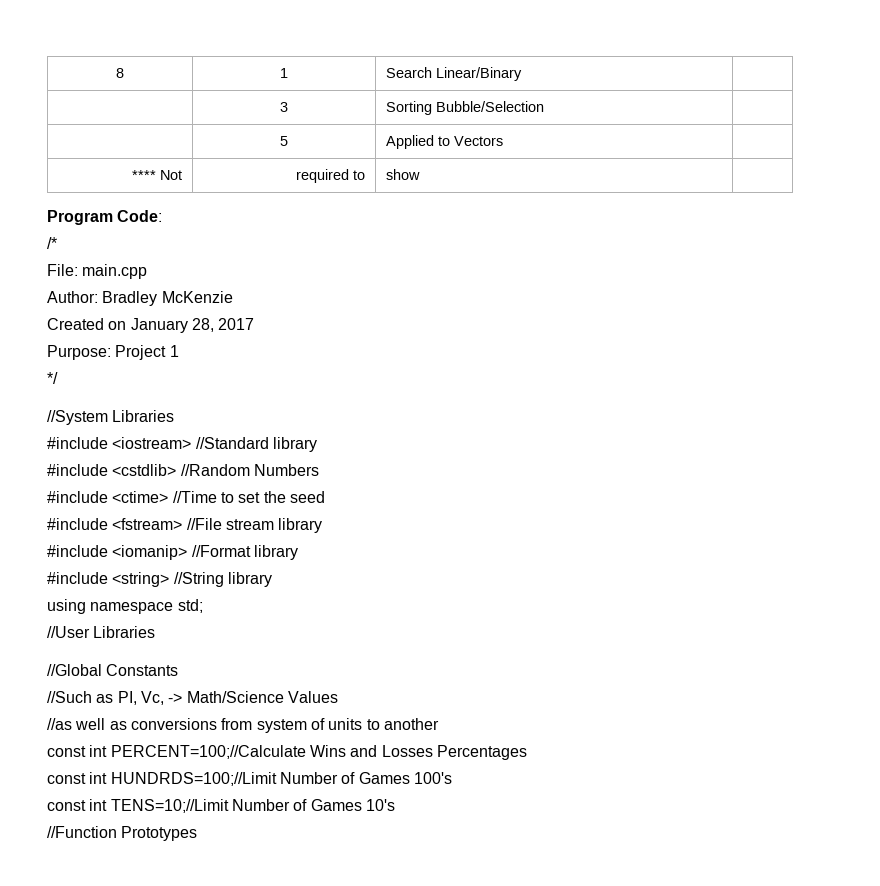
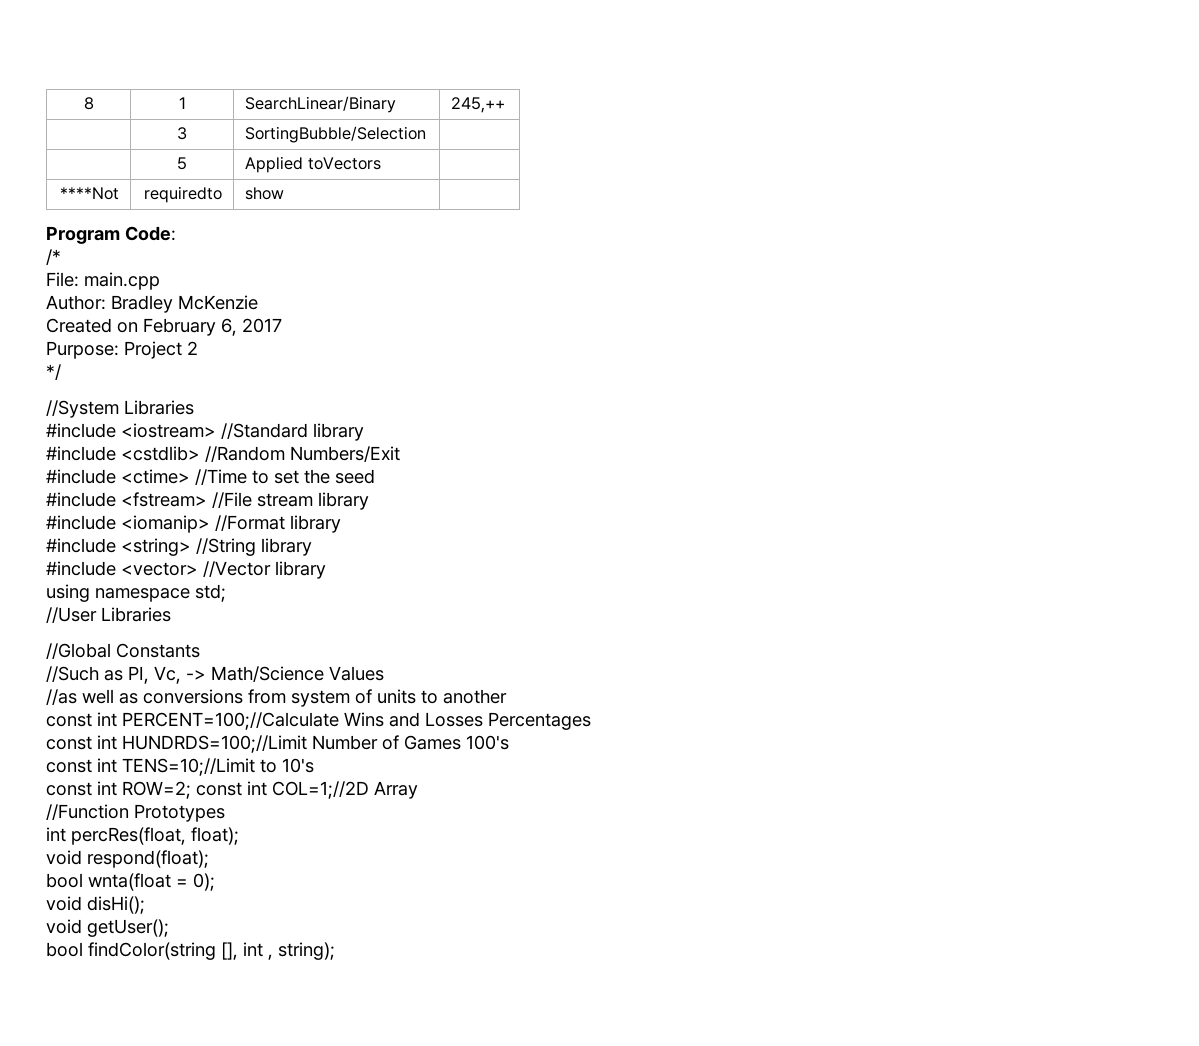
- 8 | 1 | Search Linear/Binary |
+ 8 | 1 | SearchLinear/Binary | 245,++
- | 3 | Sorting Bubble/Selection |
+ | 3 | SortingBubble/Selection |
- | 5 | Applied to Vectors |
- **** Not | required to | show |
+ | 5 | Applied toVectors |
+ ****Not | requiredto | show |
- Created on January 28, 2017
+ Created on February 6, 2017
- Purpose: Project 1
+ Purpose: Project 2
- #include <cstdlib> //Random Numbers
+ #include <cstdlib> //Random Numbers/Exit
+ #include <vector> //Vector library
- const int TENS=10;//Limit Number of Games 10's
+ const int TENS=10;//Limit to 10's
+ const int ROW=2; const int COL=1;//2D Array
  //Function Prototypes
+ int percRes(float, float);
+ void respond(float);
+ bool wnta(float = 0);
+ void disHi();
+ void getUser();
+ bool findColor(string [], int , string);

